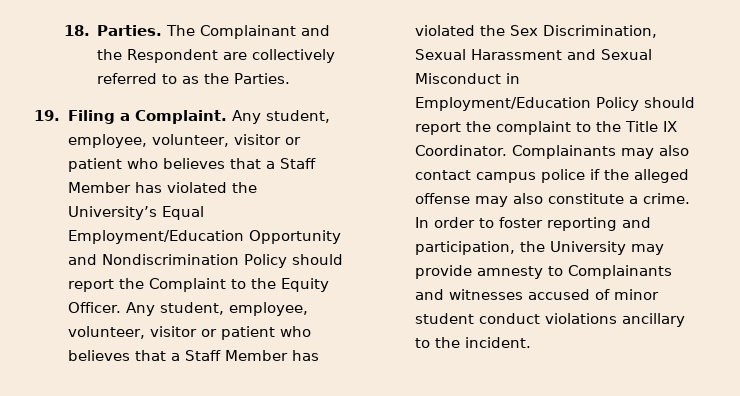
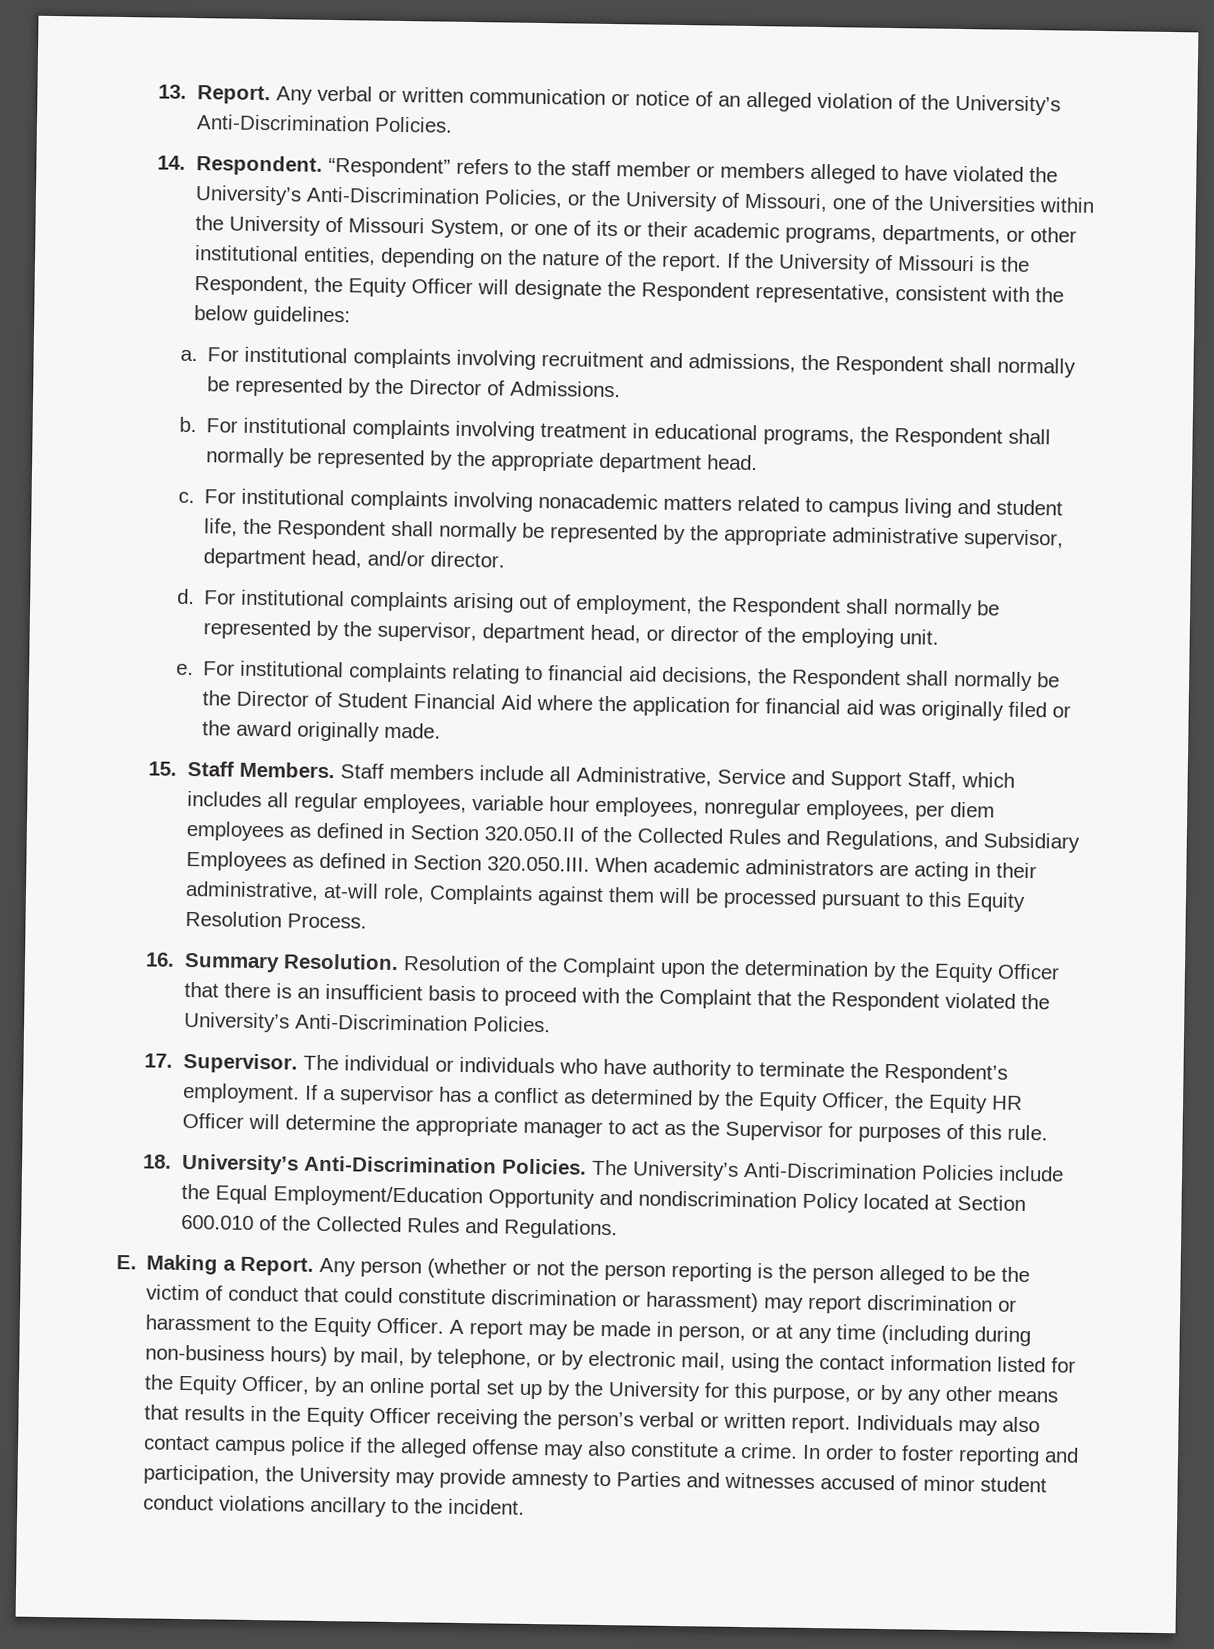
- 18. Parties. The Complainant and the Respondent are collectively referred to as the Parties.
- 19. Filing a Complaint. Any student, employee, volunteer, visitor or patient who believes that a Staff Member has violated the University’s Equal Employment/Education Opportunity and Nondiscrimination Policy should report the Complaint to the Equity Officer. Any student, employee, volunteer, visitor or patient who believes that a Staff Member has violated the Sex Discrimination, Sexual Harassment and Sexual Misconduct in Employment/Education Policy should report the complaint to the Title IX Coordinator. Complainants may also contact campus police if the alleged offense may also constitute a crime.
+ 13. Report. Any verbal or written communication or notice of an alleged violation of the University’s Anti-Discrimination Policies.
+ 14. Respondent. “Respondent” refers to the staff member or members alleged to have violated the University’s Anti-Discrimination Policies, or the University of Missouri, one of the Universities within the University of Missouri System, or one of its or their academic programs, departments, or other institutional entities, depending on the nature of the report. If the University of Missouri is the Respondent, the Equity Officer will designate the Respondent representative, consistent with the below guidelines:
+ a. For institutional complaints involving recruitment and admissions, the Respondent shall normally be represented by the Director of Admissions.
+ b. For institutional complaints involving treatment in educational programs, the Respondent shall normally be represented by the appropriate department head.
+ c. For institutional complaints involving nonacademic matters related to campus living and student life, the Respondent shall normally be represented by the appropriate administrative supervisor, department head, and/or director.
+ d. For institutional complaints arising out of employment, the Respondent shall normally be represented by the supervisor, department head, or director of the employing unit.
+ e. For institutional complaints relating to financial aid decisions, the Respondent shall normally be the Director of Student Financial Aid where the application for financial aid was originally filed or the award originally made.
+ 15. Staff Members. Staff members include all Administrative, Service and Support Staff, which includes all regular employees, variable hour employees, nonregular employees, per diem employees as defined in Section 320.050.II of the Collected Rules and Regulations, and Subsidiary Employees as defined in Section 320.050.III. When academic administrators are acting in their administrative, at-will role, Complaints against them will be processed pursuant to this Equity Resolution Process.
+ 16. Summary Resolution. Resolution of the Complaint upon the determination by the Equity Officer that there is an insufficient basis to proceed with the Complaint that the Respondent violated the University’s Anti-Discrimination Policies.
+ 17. Supervisor. The individual or individuals who have authority to terminate the Respondent’s employment. If a supervisor has a conflict as determined by the Equity Officer, the Equity HR Officer will determine the appropriate manager to act as the Supervisor for purposes of this rule.
+ 18. University’s Anti-Discrimination Policies. The University’s Anti-Discrimination Policies include the Equal Employment/Education Opportunity and nondiscrimination Policy located at Section 600.010 of the Collected Rules and Regulations.
+ E. Making a Report. Any person (whether or not the person reporting is the person alleged to be the victim of conduct that could constitute discrimination or harassment) may report discrimination or harassment to the Equity Officer. A report may be made in person, or at any time (including during non-business hours) by mail, by telephone, or by electronic mail, using the contact information listed for the Equity Officer, by an online portal set up by the University for this purpose, or by any other means that results in the Equity Officer receiving the person’s verbal or written report. Individuals may also contact campus police if the alleged offense may also constitute a crime.
- In order to foster reporting and participation, the University may provide amnesty to Complainants and witnesses accused of minor student conduct violations ancillary to the incident.
+ In order to foster reporting and participation, the University may provide amnesty to Parties and witnesses accused of minor student conduct violations ancillary to the incident.

